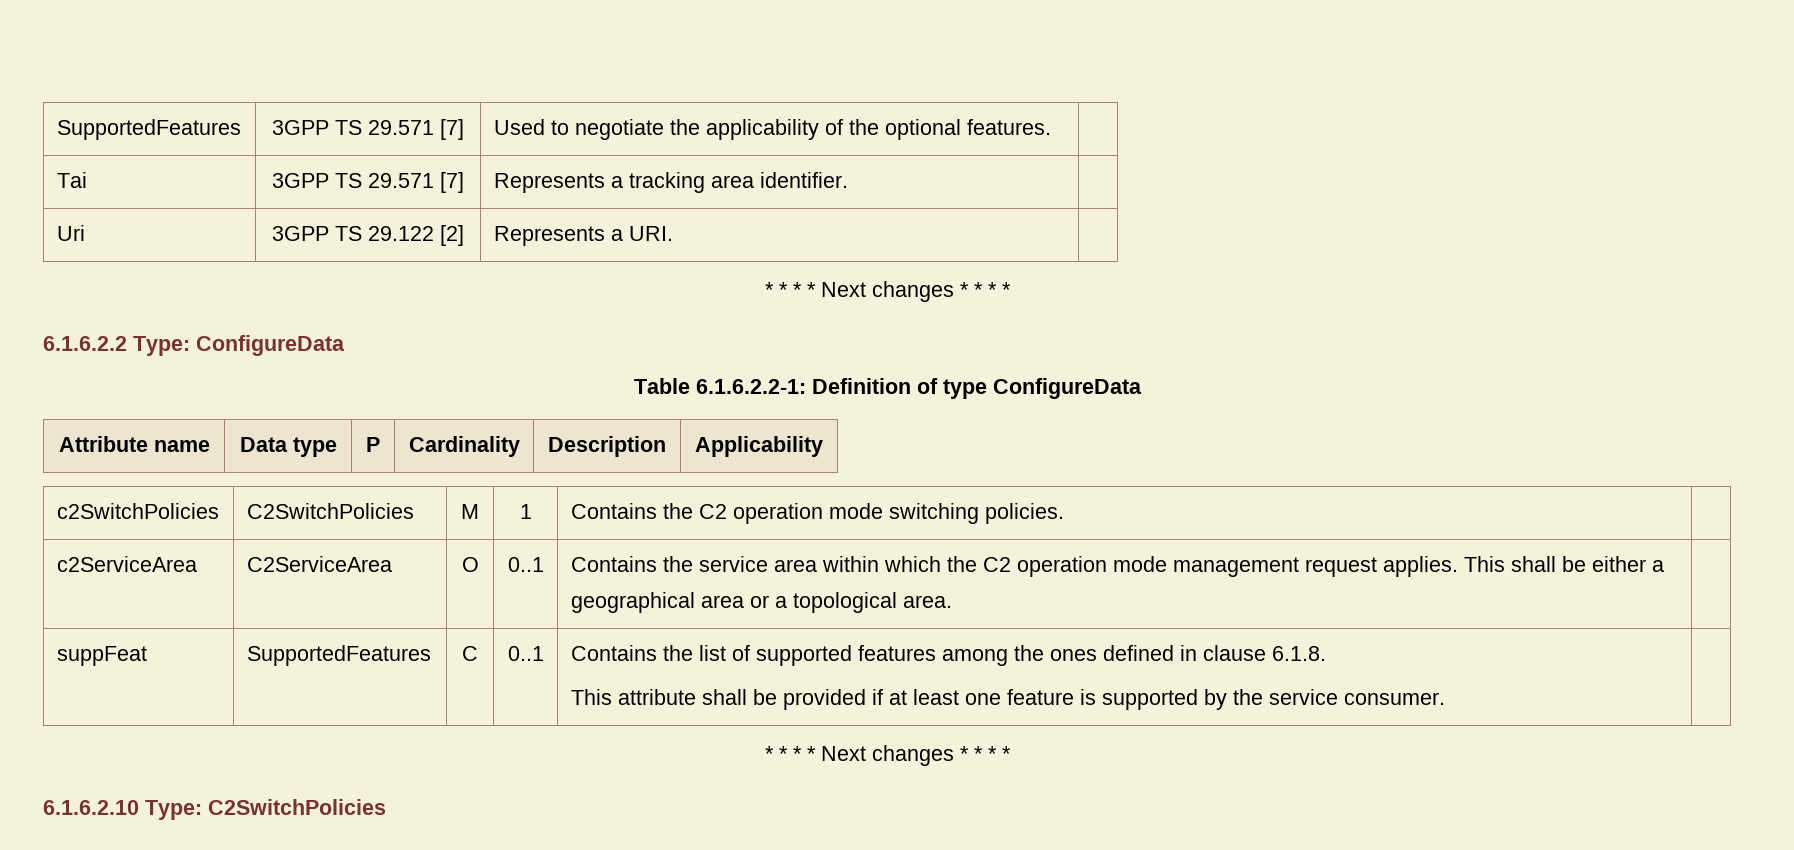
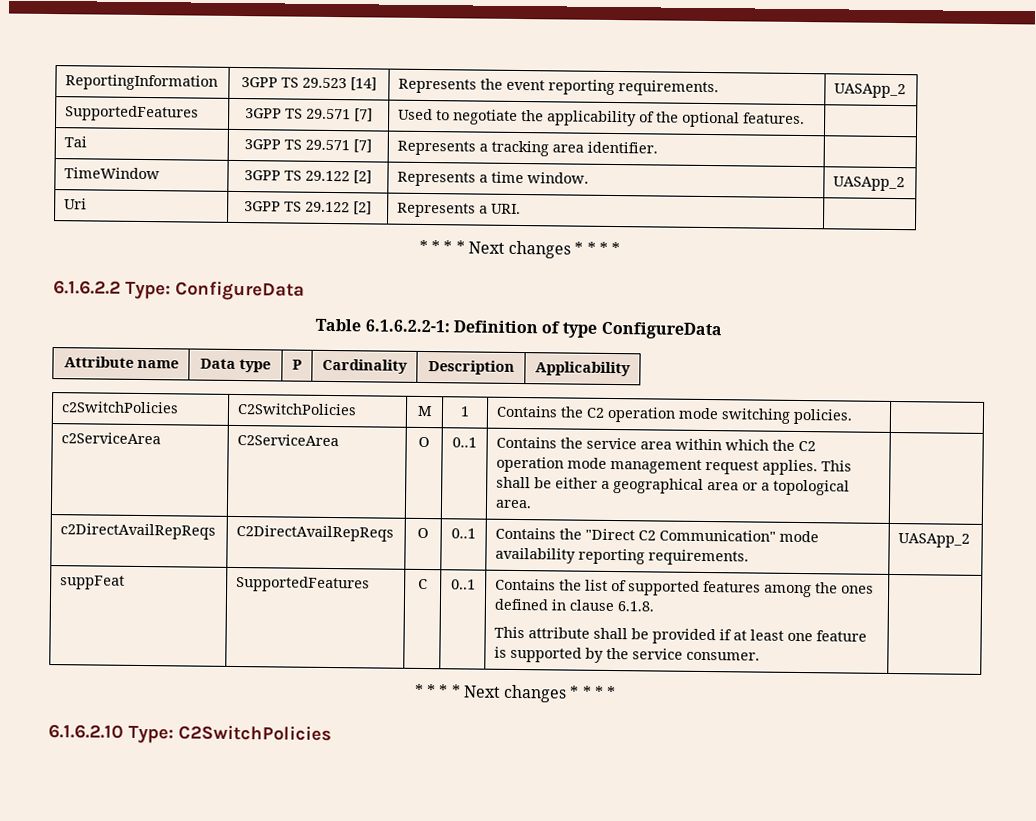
+ ReportingInformation | 3GPP TS 29.523 [14] | Represents the event reporting requirements. | UASApp_2
+ TimeWindow | 3GPP TS 29.122 [2] | Represents a time window. | UASApp_2
+ c2DirectAvailRepReqs | C2DirectAvailRepReqs | O | 0..1 | Contains the "Direct C2 Communication" mode availability reporting requirements. | UASApp_2

